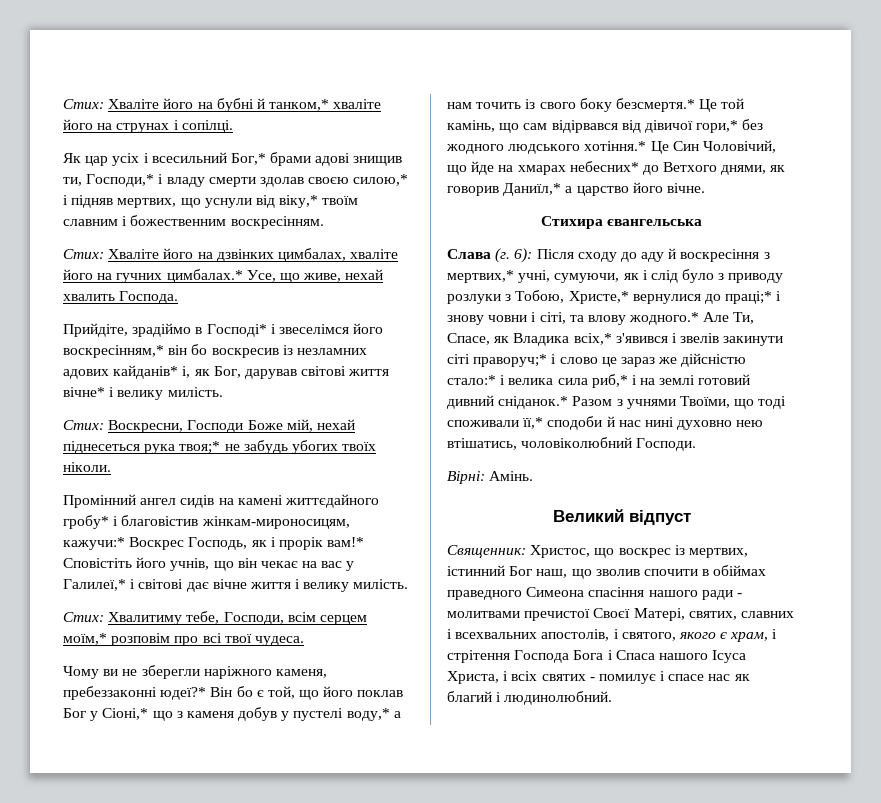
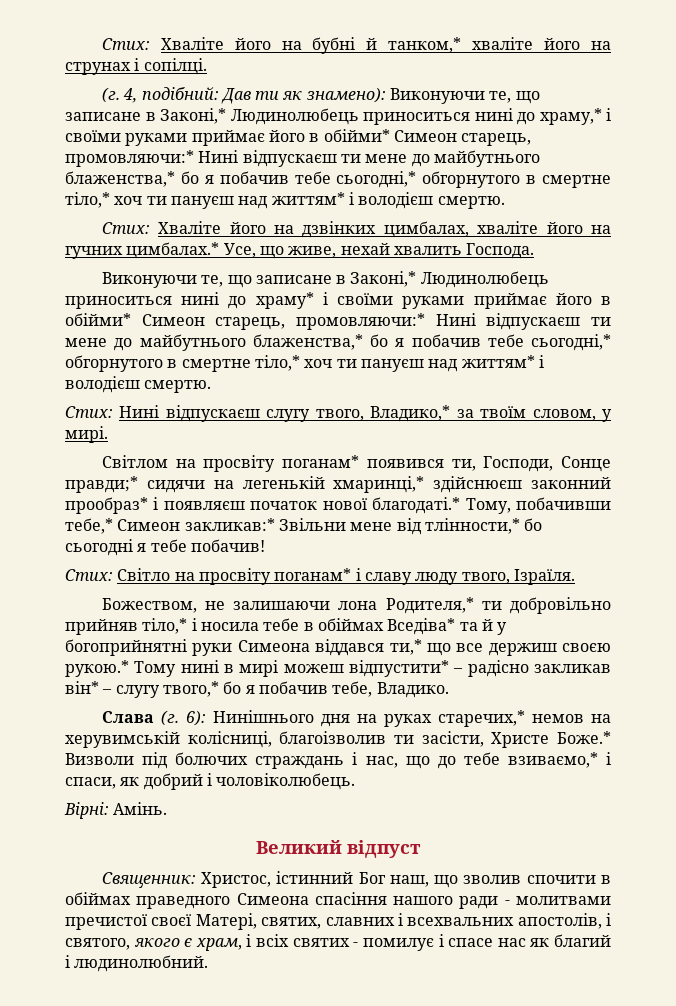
- Як цар усіх і всесильний Бог,* брами адові знищив ти, Господи,* і владу смерти здолав своєю силою,* і підняв мертвих, що уснули від віку,* твоїм славним і божественним воскресінням.
+ (г. 4, подібний: Дав ти як знамено): Виконуючи те, що записане в Законі,* Людинолюбець приноситься нині до храму,* і своїми руками приймає його в обійми* Симеон старець, промовляючи:* Нині відпускаєш ти мене до майбутнього блаженства,* бо я побачив тебе сьогодні,* обгорнутого в смертне тіло,* хоч ти пануєш над життям* і володієш смертю.
- Прийдіте, зрадіймо в Господі* і звеселімся його воскресінням,* він бо воскресив із незламних адових кайданів* і, як Бог, дарував світові життя вічне* і велику милість.
- Стих: Воскресни, Господи Боже мій, нехай піднесеться рука твоя;* не забудь убогих твоїх ніколи.
- Промінний ангел сидів на камені життєдайного гробу* і благовістив жінкам-мироносицям, кажучи:* Воскрес Господь, як і прорік вам!* Сповістіть його учнів, що він чекає на вас у Галилеї,* і світові дає вічне життя і велику милість.
- Стих: Хвалитиму тебе, Господи, всім серцем моїм,* розповім про всі твої чудеса.
- Чому ви не зберегли наріжного каменя, пребеззаконні юдеї?* Він бо є той, що його поклав Бог у Сіоні,* що з каменя добув у пустелі воду,* а нам точить із свого боку безсмертя.* Це той камінь, що сам відірвався від дівичої гори,* без жодного людського хотіння.* Це Син Чоловічий, що йде на хмарах небесних* до Ветхого днями, як говорив Даниїл,* а царство його вічне.
- Стихира євангельська
- Слава (г. 6): Після сходу до аду й воскресіння з мертвих,* учні, сумуючи, як і слід було з приводу розлуки з Тобою, Христе,* вернулися до праці;* і знову човни і сіті, та влову жодного.* Але Ти, Спасе, як Владика всіх,* з'явився і звелів закинути сіті праворуч;* і слово це зараз же дійсністю стало:* і велика сила риб,* і на землі готовий дивний сніданок.* Разом з учнями Твоїми, що тоді споживали її,* сподоби й нас нині духовно нею втішатись, чоловіколюбний Господи.
+ Виконуючи те, що записане в Законі,* Людинолюбець приноситься нині до храму* і своїми руками приймає його в обійми* Симеон старець, промовляючи:* Нині відпускаєш ти мене до майбутнього блаженства,* бо я побачив тебе сьогодні,* обгорнутого в смертне тіло,* хоч ти пануєш над життям* і володієш смертю.
+ Стих: Нині відпускаєш слугу твого, Владико,* за твоїм словом, у мирі.
+ Світлом на просвіту поганам* появився ти, Господи, Сонце правди;* сидячи на легенькій хмаринці,* здійснюєш законний прообраз* і появляєш початок нової благодаті.* Тому, побачивши тебе,* Симеон закликав:* Звільни мене від тлінности,* бо сьогодні я тебе побачив!
+ Стих: Світло на просвіту поганам* і славу люду твого, Ізраїля.
+ Божеством, не залишаючи лона Родителя,* ти добровільно прийняв тіло,* і носила тебе в обіймах Вседіва* та й у богоприйнятні руки Симеона віддався ти,* що все держиш своєю рукою.* Тому нині в мирі можеш відпустити* – радісно закликав він* – слугу твого,* бо я побачив тебе, Владико.
+ Слава (г. 6): Нинішнього дня на руках старечих,* немов на херувимській колісниці, благоізволив ти засісти, Христе Боже.* Визволи під болючих страждань і нас, що до тебе взиваємо,* і спаси, як добрий і чоловіколюбець.
- Священник: Христос, що воскрес із мертвих, істинний Бог наш, що зволив спочити в обіймах праведного Симеона спасіння нашого ради - молитвами пречистої Своєї Матері, святих, славних і всехвальних апостолів, і святого, якого є храм, і стрітення Господа Бога і Спаса нашого Ісуса Христа, і всіх святих - помилує і спасе нас як благий і людинолюбний.
+ Священник: Христос, істинний Бог наш, що зволив спочити в обіймах праведного Симеона спасіння нашого ради - молитвами пречистої своєї Матері, святих, славних і всехвальних апостолів, і святого, якого є храм, і всіх святих - помилує і спасе нас як благий і людинолюбний.

